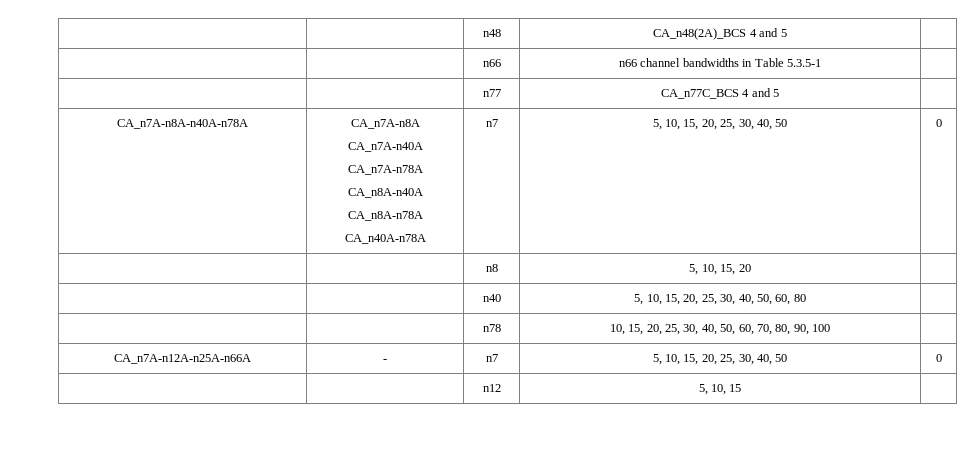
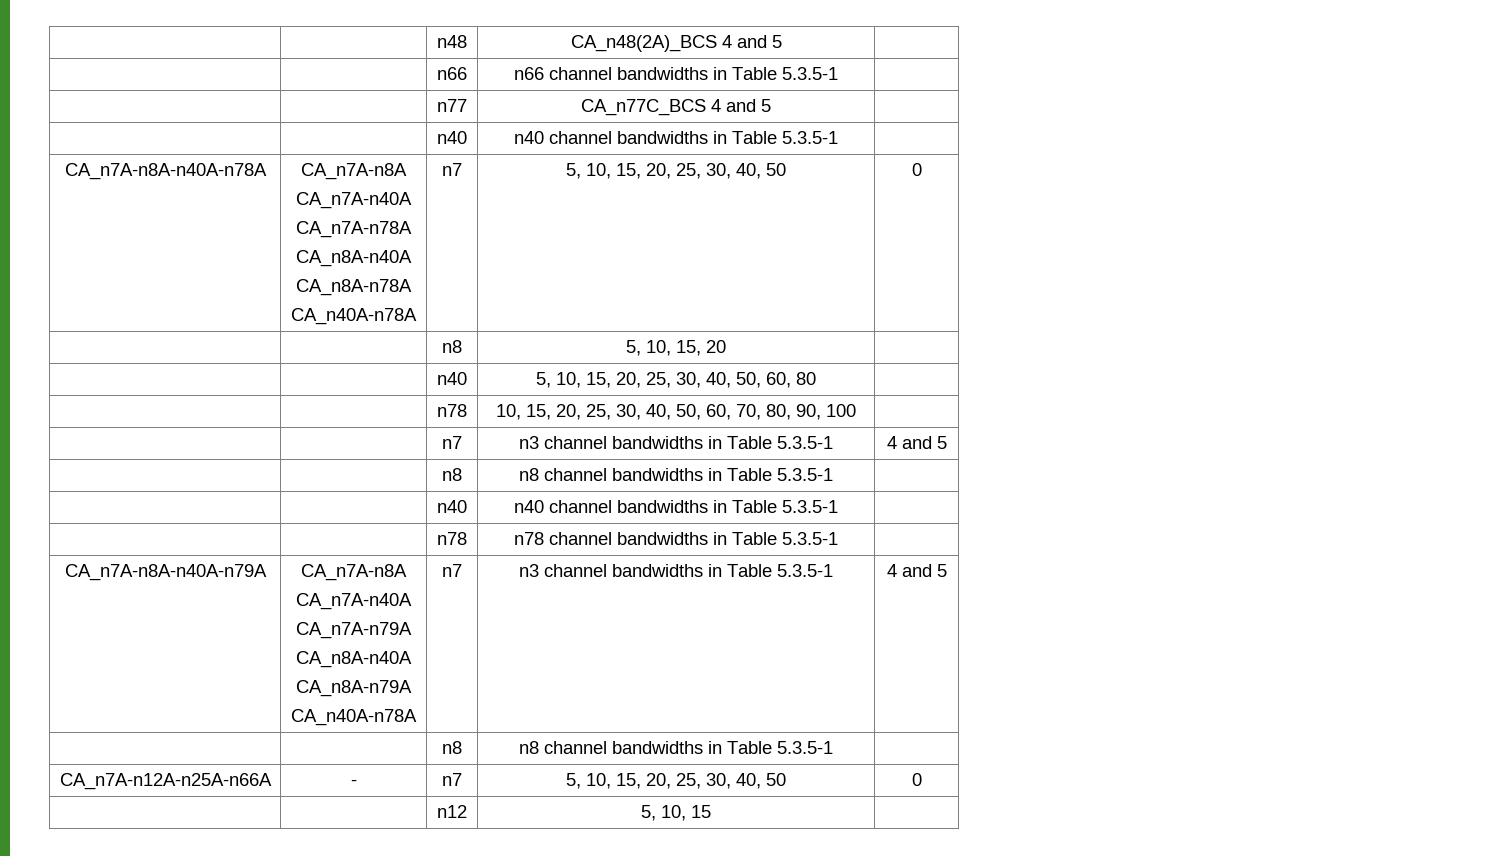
  | | n77 | CA_n77C_BCS 4 and 5 |
+ | | n40 | n40 channel bandwidths in Table 5.3.5-1 |
+ | | n7 | n3 channel bandwidths in Table 5.3.5-1 | 4 and 5
+ | | n8 | n8 channel bandwidths in Table 5.3.5-1 |
+ | | n40 | n40 channel bandwidths in Table 5.3.5-1 |
+ | | n78 | n78 channel bandwidths in Table 5.3.5-1 |
+ CA_n7A-n8A-n40A-n79A | CA_n7A-n8A
+ CA_n7A-n40A
+ CA_n7A-n79A
+ CA_n8A-n40A
+ CA_n8A-n79A
+ CA_n40A-n78A | n7 | n3 channel bandwidths in Table 5.3.5-1 | 4 and 5
+ | | n8 | n8 channel bandwidths in Table 5.3.5-1 |

